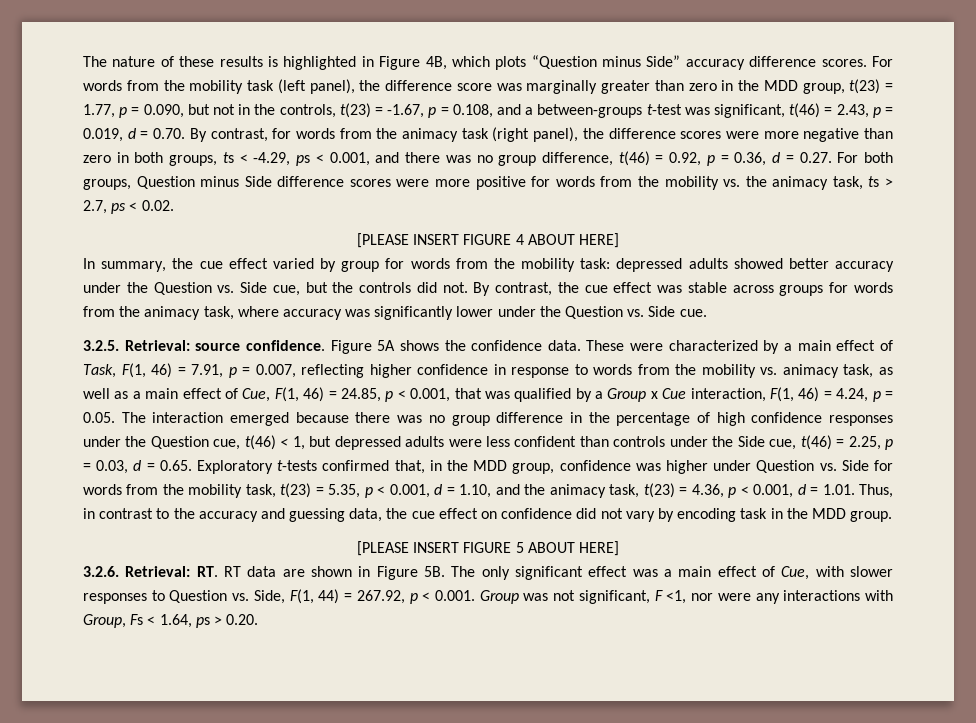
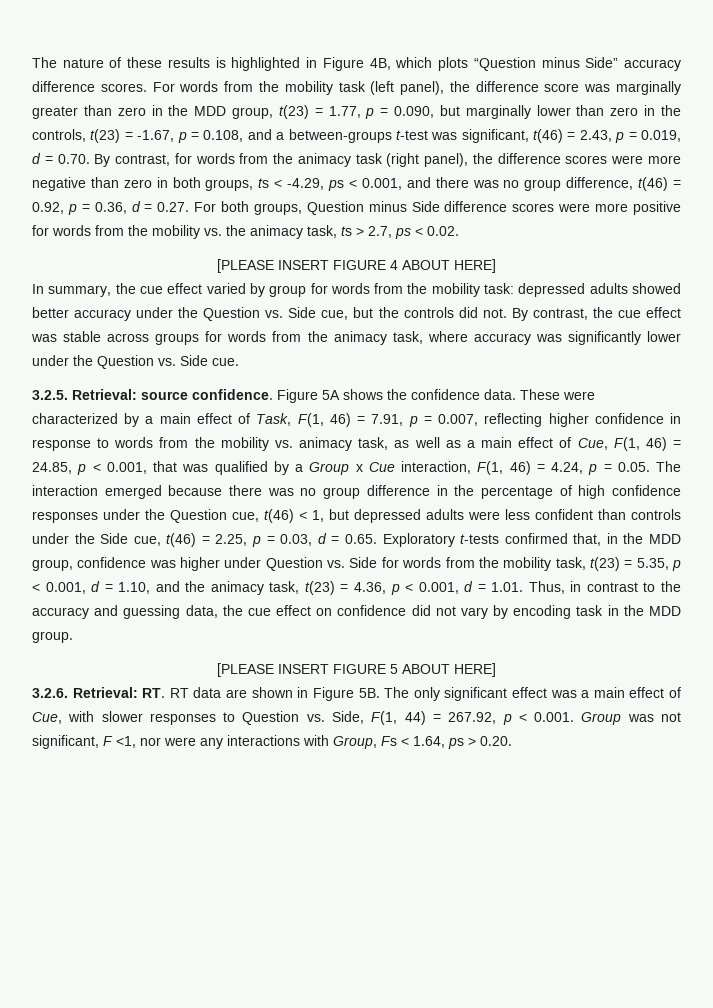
- For words from the mobility task (left panel), the difference score was marginally greater than zero in the MDD group, t(23) = 1.77, p = 0.090, but not in the controls, t(23) = -1.67, p = 0.108, and a between-groups t-test was significant, t(46) = 2.43, p = 0.019, d = 0.70. By contrast, for words from the animacy task (right panel), the difference scores were more negative than zero in both groups, ts < -4.29, ps < 0.001, and there was no group difference, t(46) = 0.92, p = 0.36, d = 0.27. For both groups, Question minus Side difference scores were more positive for words from the mobility vs. the animacy task, ts > 2.7, ps < 0.02.
+ For words from the mobility task (left panel), the difference score was marginally greater than zero in the MDD group, t(23) = 1.77, p = 0.090, but marginally lower than zero in the controls, t(23) = -1.67, p = 0.108, and a between-groups t-test was significant, t(46) = 2.43, p = 0.019, d = 0.70. By contrast, for words from the animacy task (right panel), the difference scores were more negative than zero in both groups, ts < -4.29, ps < 0.001, and there was no group difference, t(46) = 0.92, p = 0.36, d = 0.27. For both groups, Question minus Side difference scores were more positive for words from the mobility vs. the animacy task, ts > 2.7, ps < 0.02.

